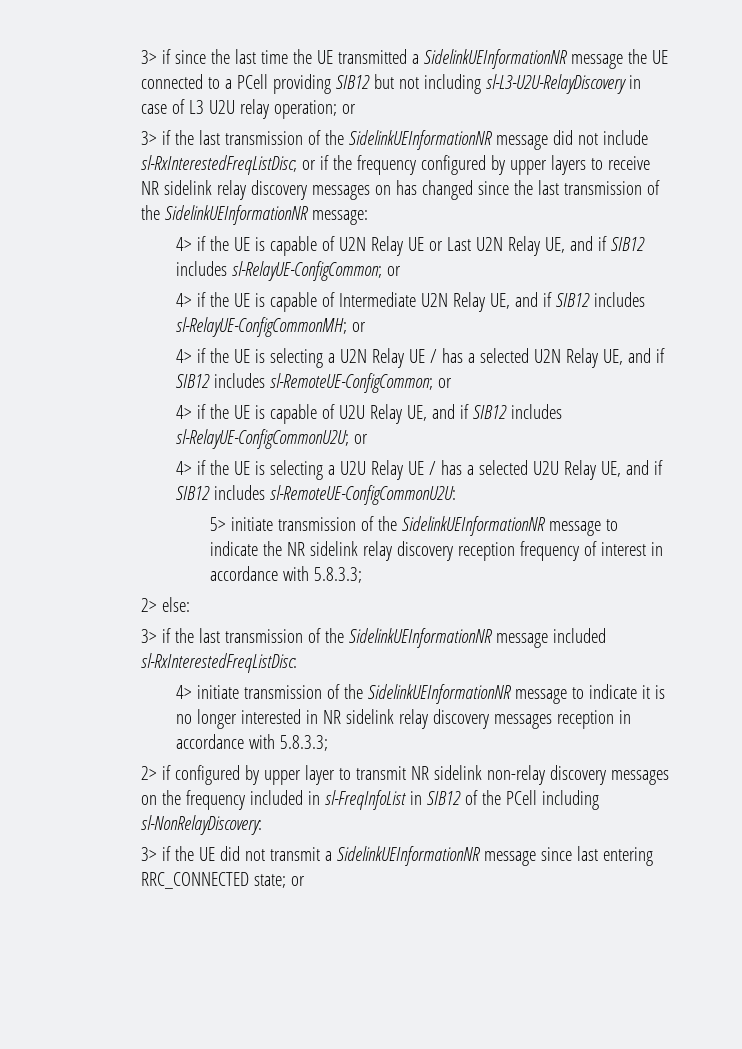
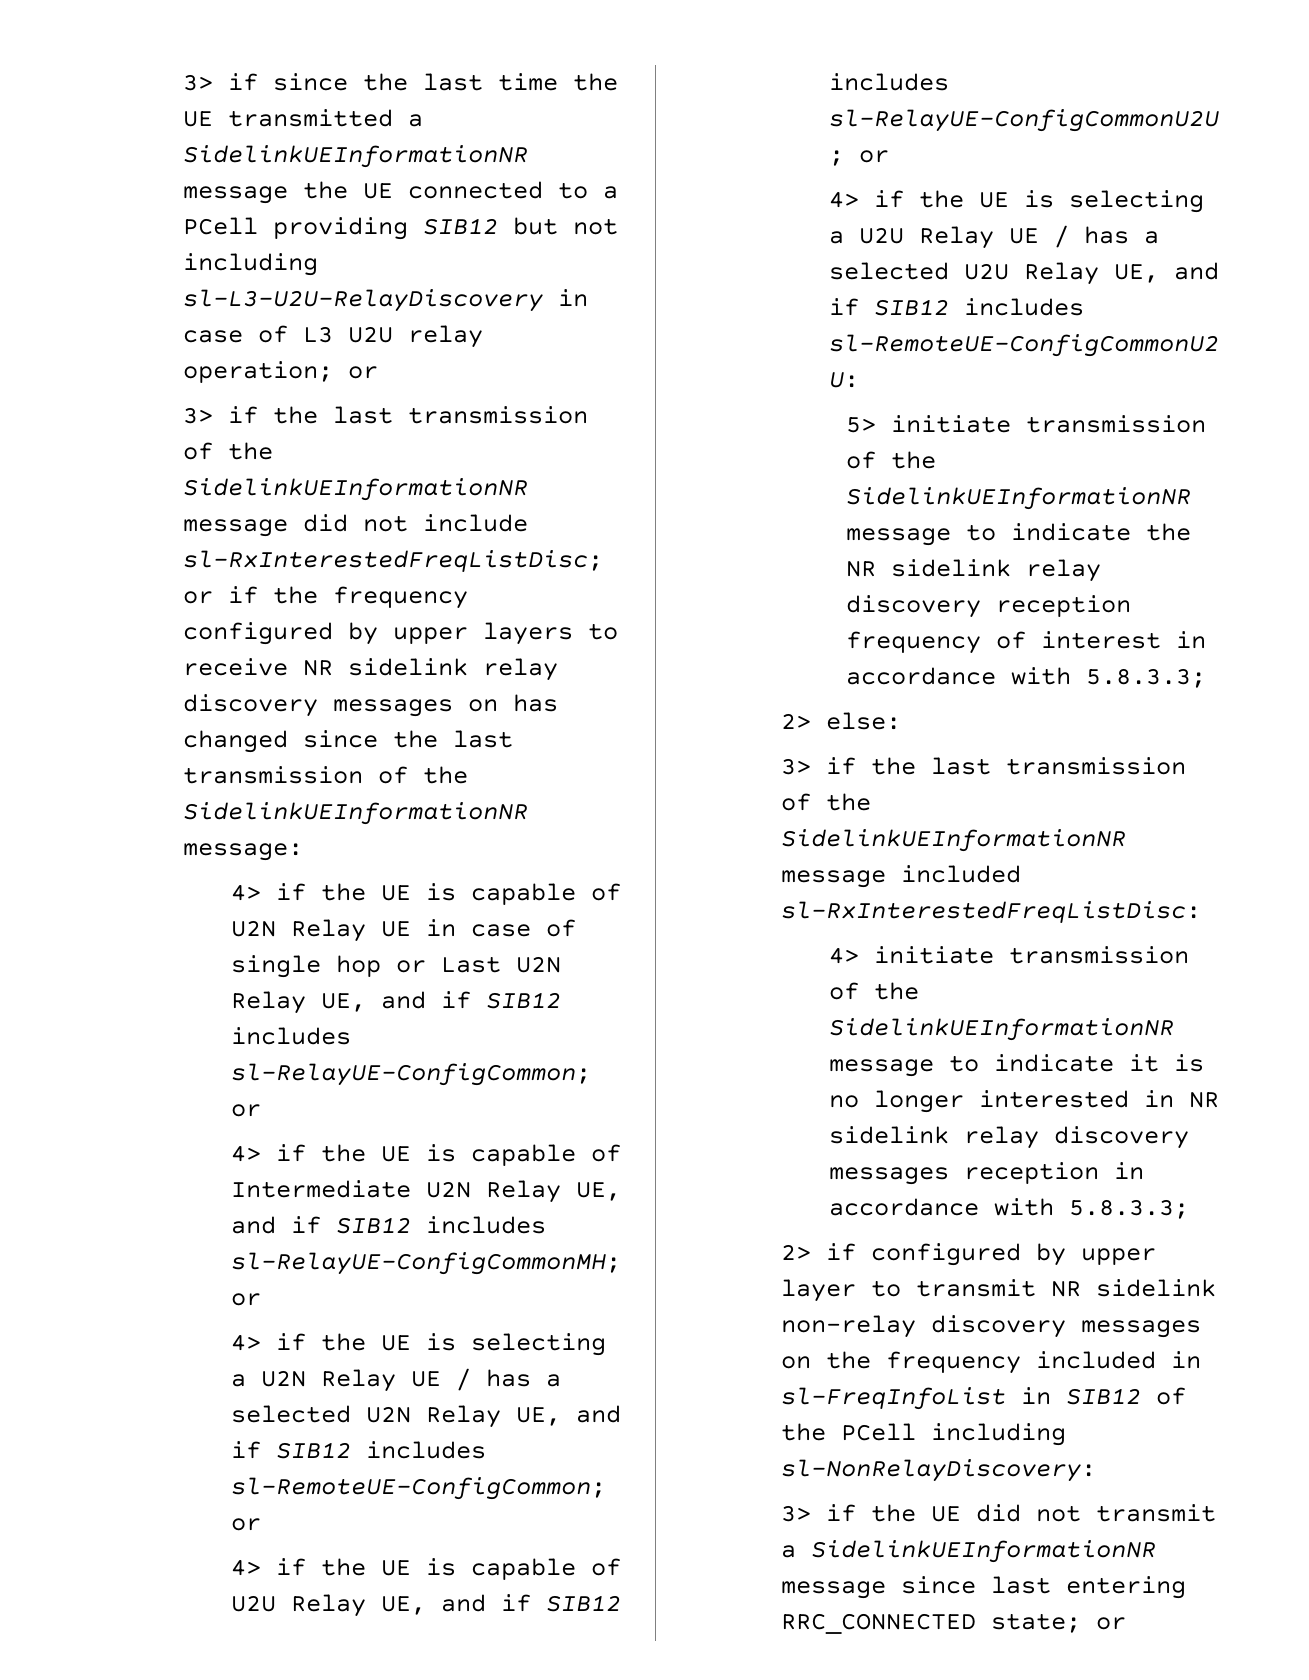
- 4> if the UE is capable of U2N Relay UE or Last U2N Relay UE, and if SIB12 includes sl-RelayUE-ConfigCommon; or
+ 4> if the UE is capable of U2N Relay UE in case of single hop or Last U2N Relay UE, and if SIB12 includes sl-RelayUE-ConfigCommon; or

